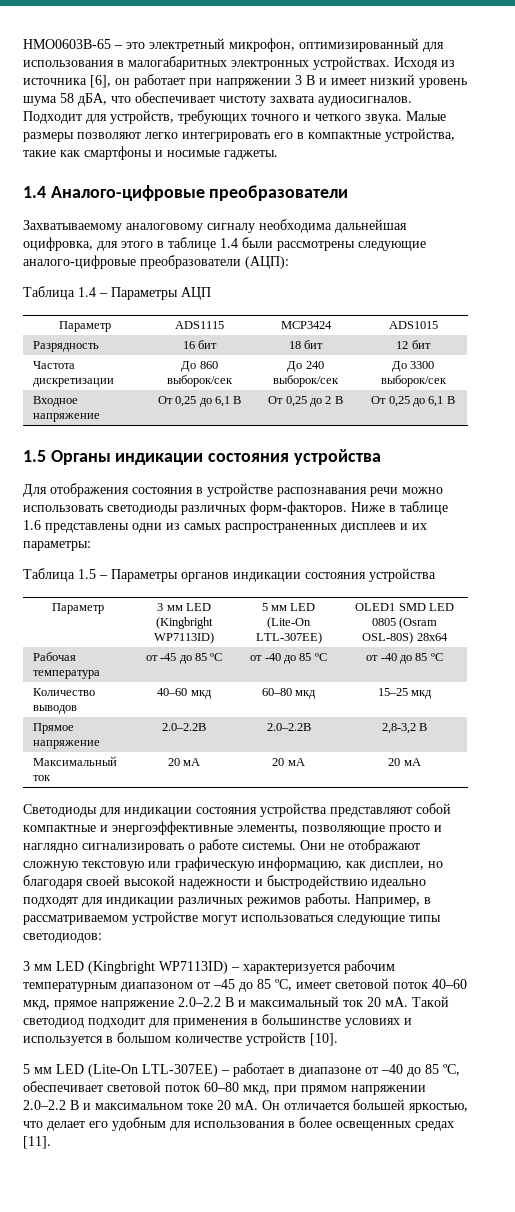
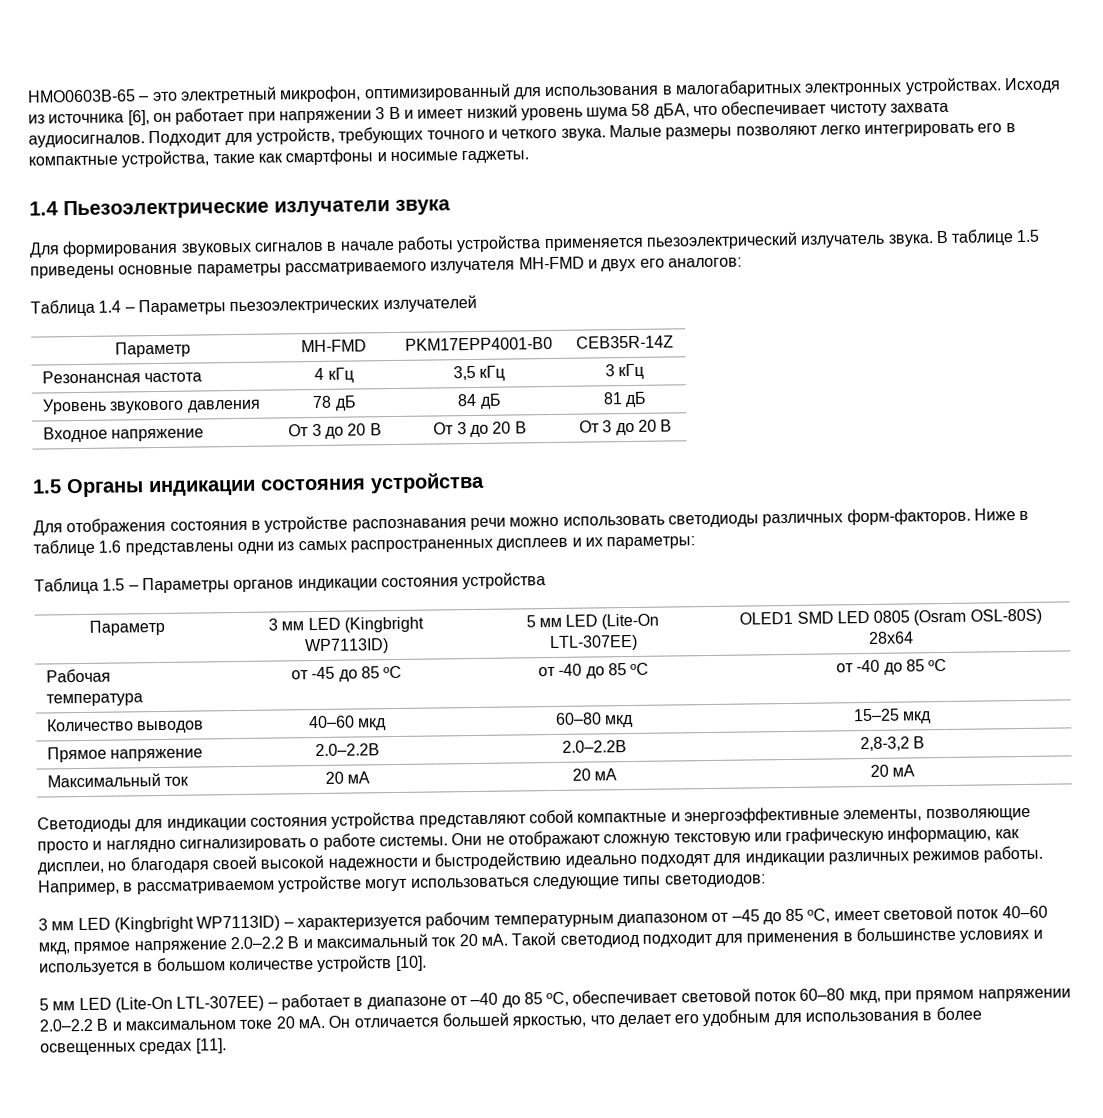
- 1.4 Аналого-цифровые преобразователи
- Захватываемому аналоговому сигналу необходима дальнейшая оцифровка, для этого в таблице 1.4 были рассмотрены следующие аналого-цифровые преобразователи (АЦП):
+ 1.4 Пьезоэлектрические излучатели звука
+ Для формирования звуковых сигналов в начале работы устройства применяется пьезоэлектрический излучатель звука. В таблице 1.5 приведены основные параметры рассматриваемого излучателя MH-FMD и двух его аналогов:
- Таблица 1.4 – Параметры АЦП
- Параметр | ADS1115 | MCP3424 | ADS1015
- Разрядность | 16 бит | 18 бит | 12 бит
- Частота дискретизации | До 860 выборок/сек | До 240 выборок/сек | До 3300 выборок/сек
+ Таблица 1.4 – Параметры пьезоэлектрических излучателей
+ Параметр | MH-FMD | PKM17EPP4001-B0 | CEB35R-14Z
+ Резонансная частота | 4 кГц | 3,5 кГц | 3 кГц
+ Уровень звукового давления | 78 дБ | 84 дБ | 81 дБ
- Входное напряжение | От 0,25 до 6,1 В | От 0,25 до 2 В | От 0,25 до 6,1 В
+ Входное напряжение | От 3 до 20 В | От 3 до 20 В | От 3 до 20 В

